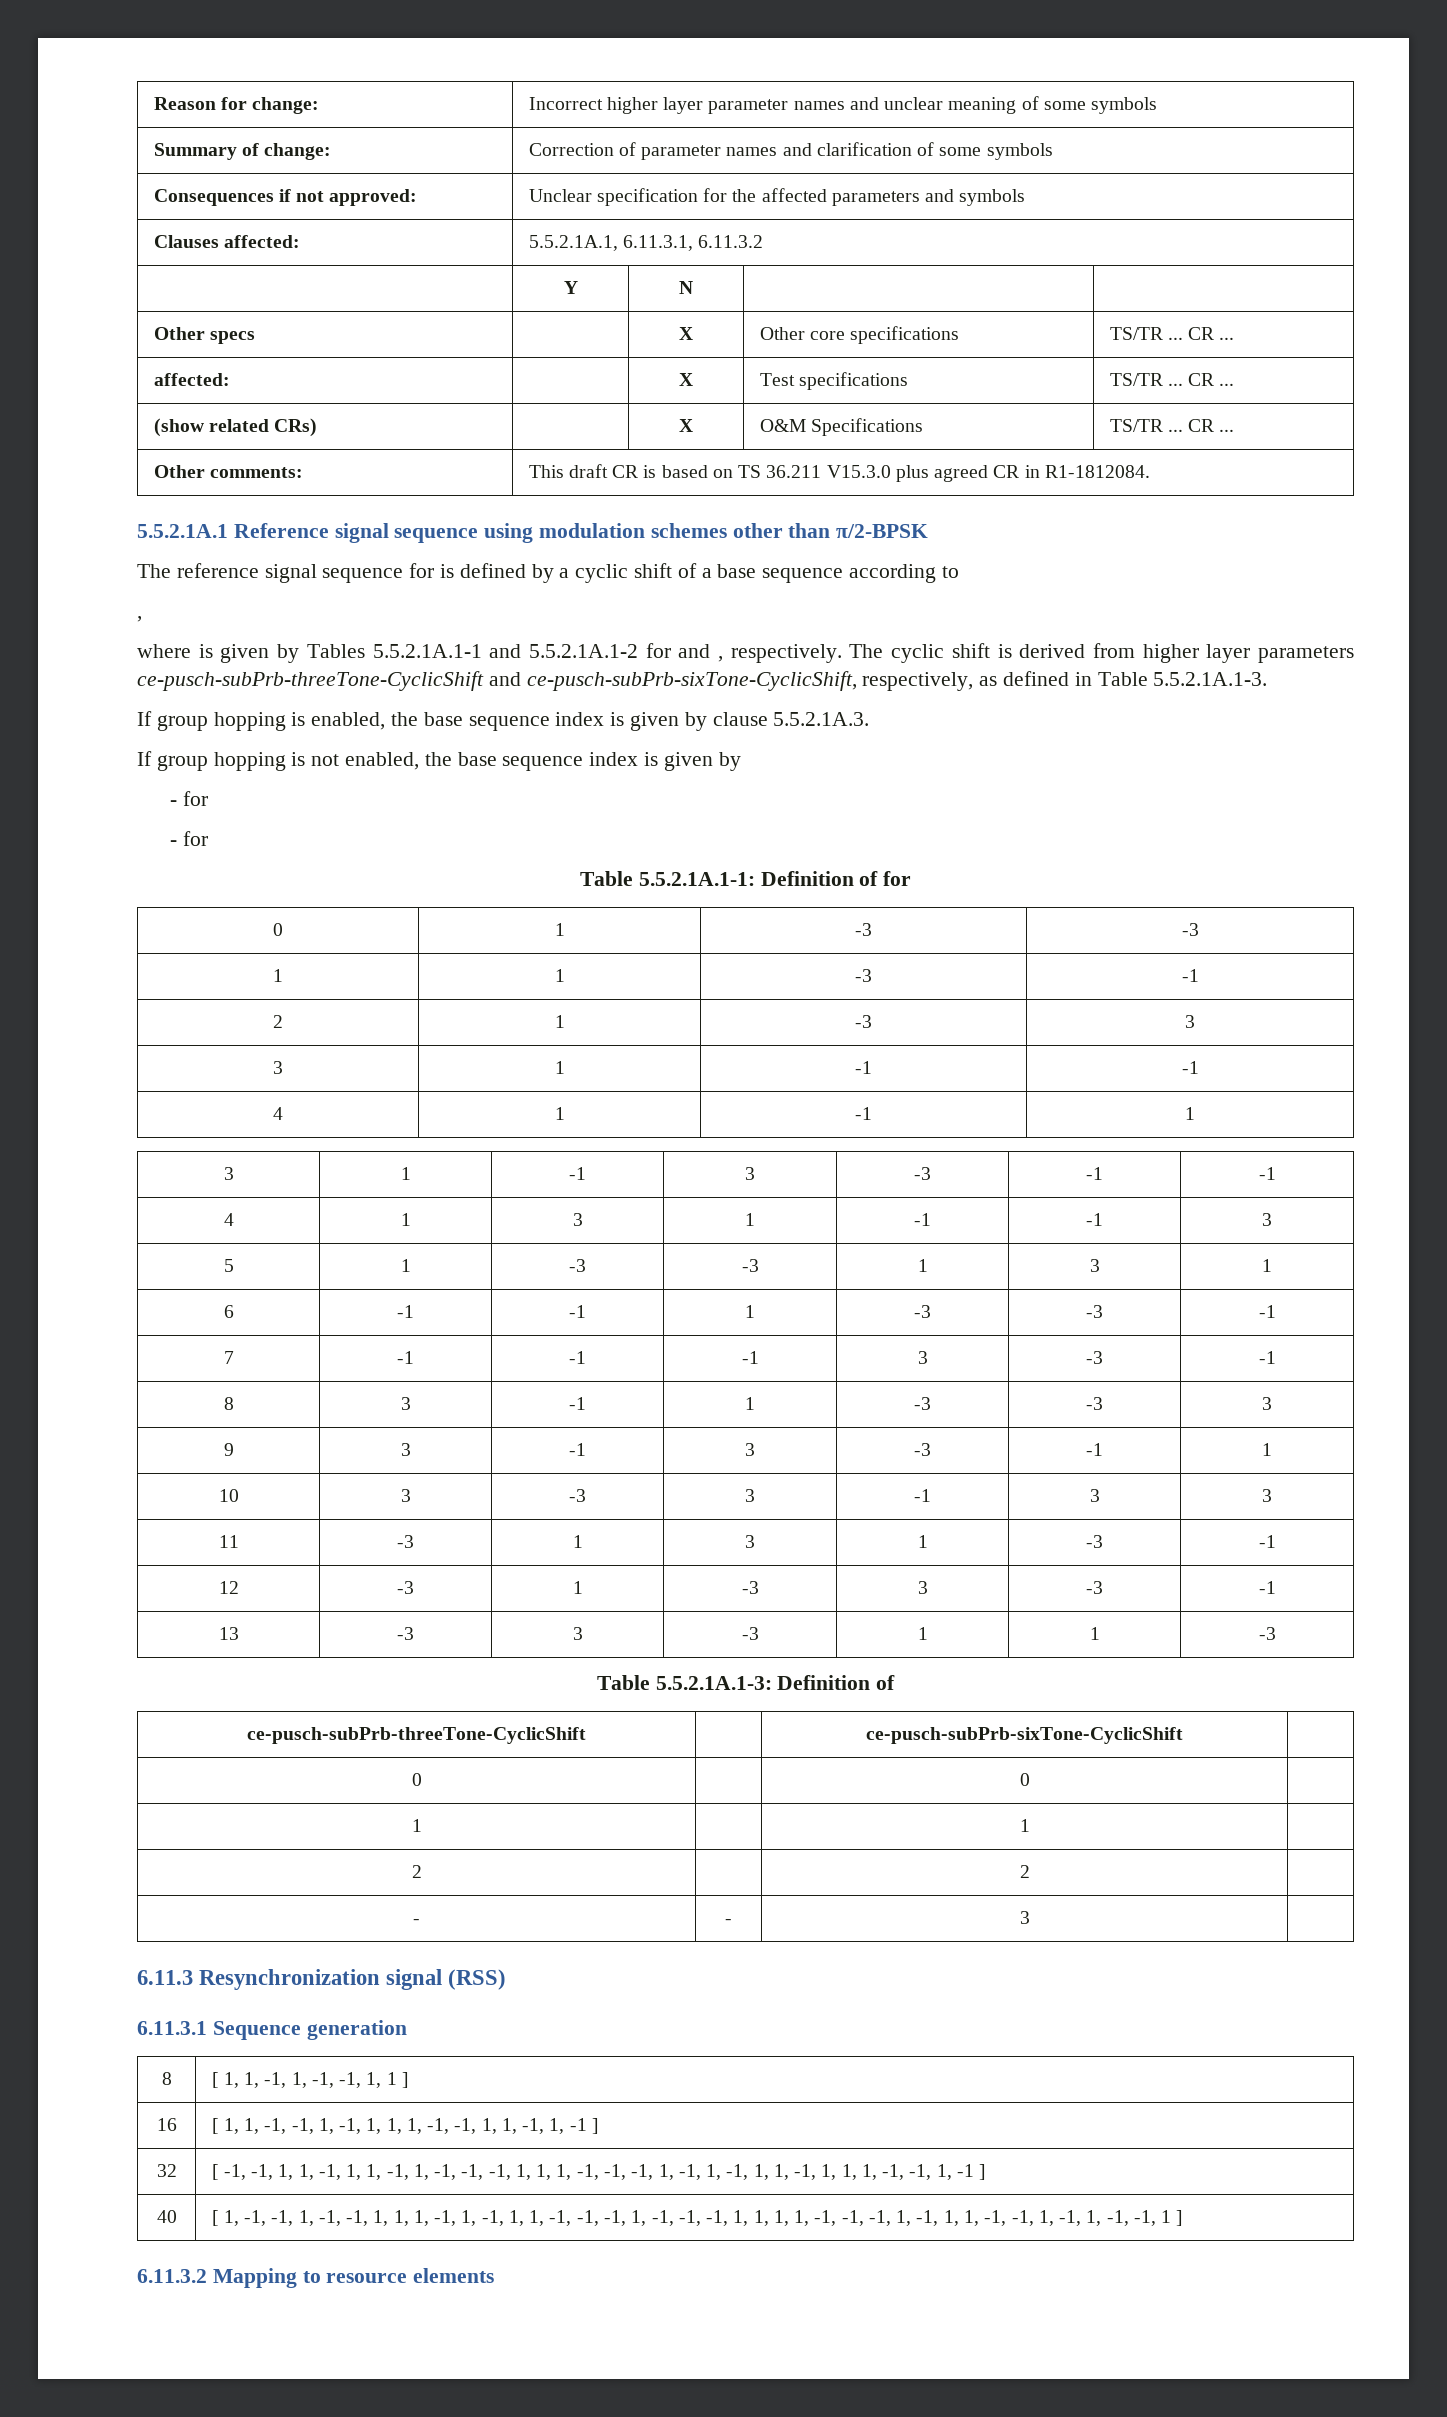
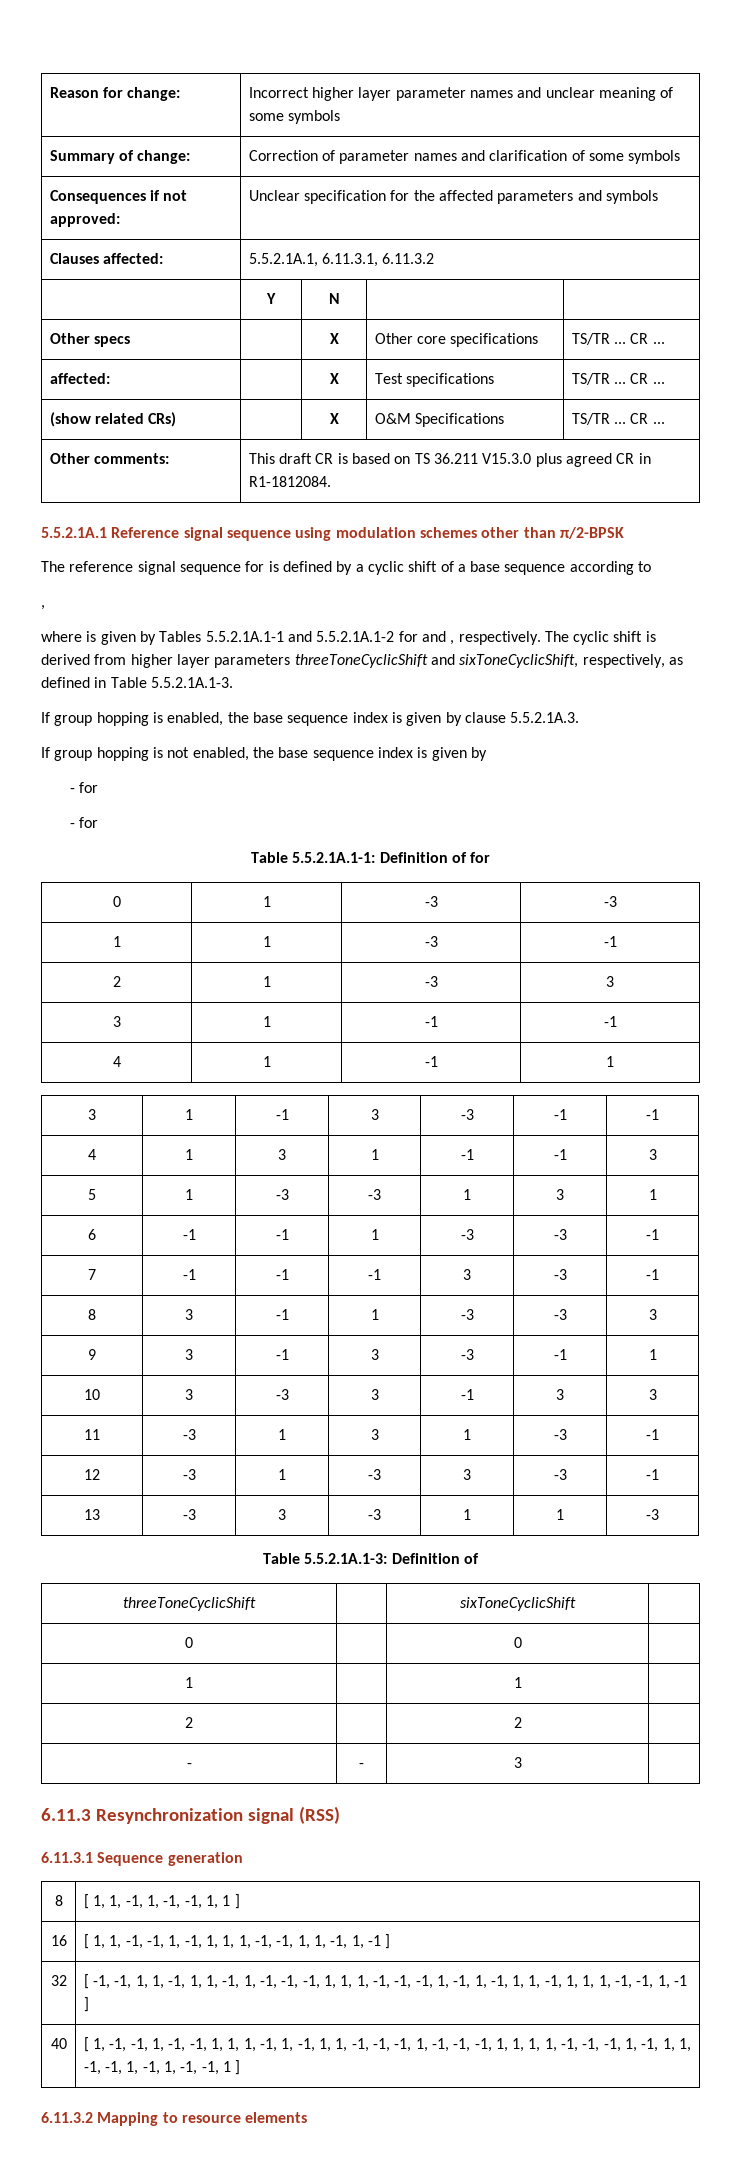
- The cyclic shift is derived from higher layer parameters ce-pusch-subPrb-threeTone-CyclicShift and ce-pusch-subPrb-sixTone-CyclicShift, respectively, as defined in Table 5.5.2.1A.1-3.
+ The cyclic shift is derived from higher layer parameters threeToneCyclicShift and sixToneCyclicShift, respectively, as defined in Table 5.5.2.1A.1-3.
- ce-pusch-subPrb-threeTone-CyclicShift | | ce-pusch-subPrb-sixTone-CyclicShift |
+ threeToneCyclicShift | | sixToneCyclicShift |

